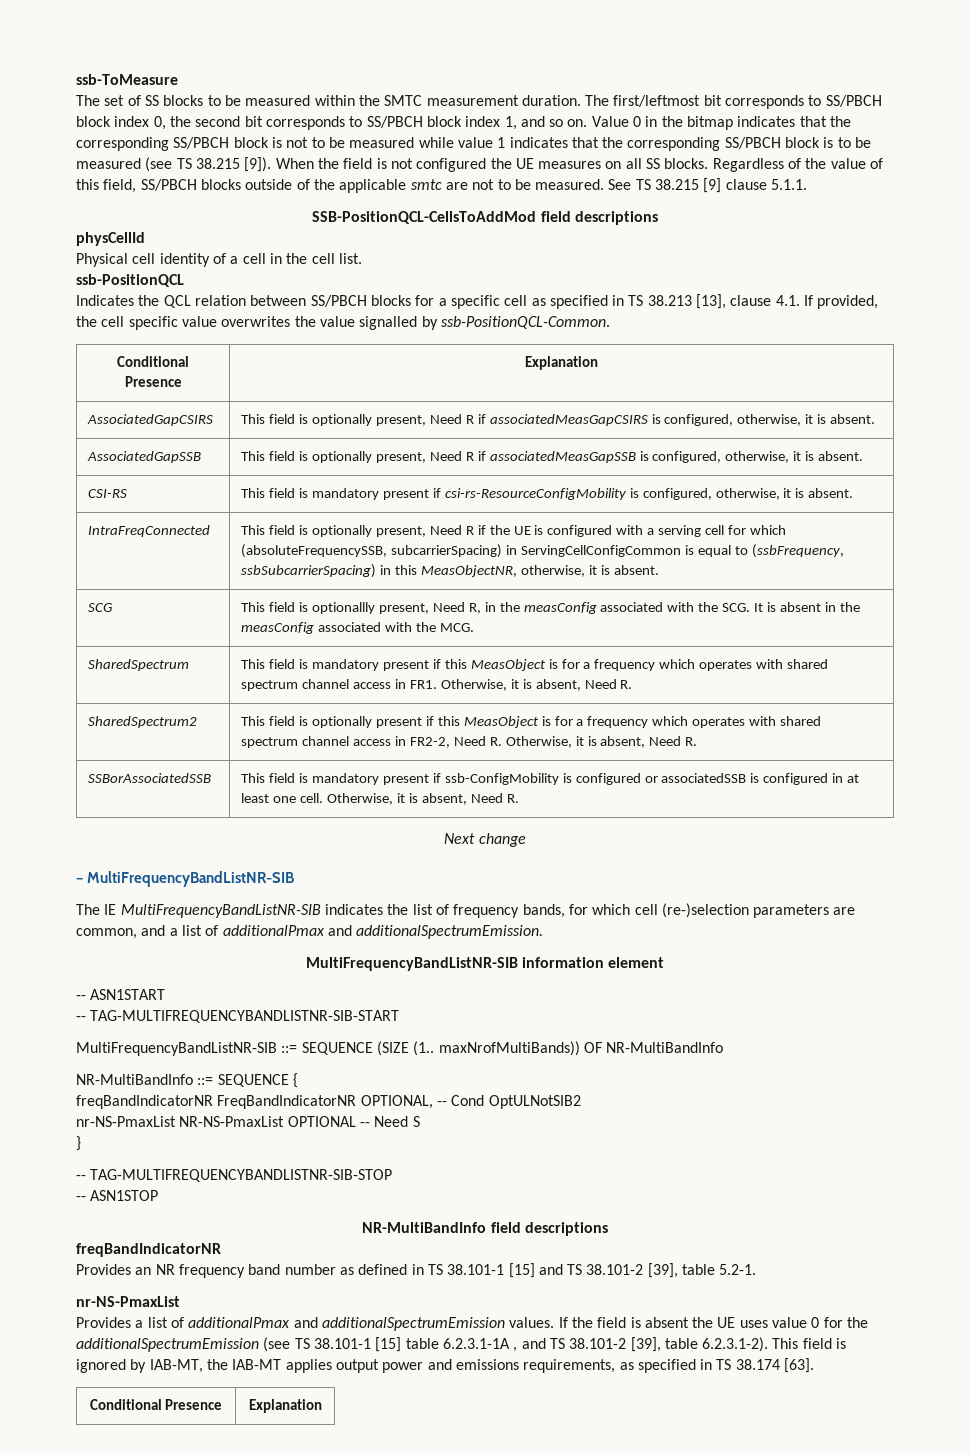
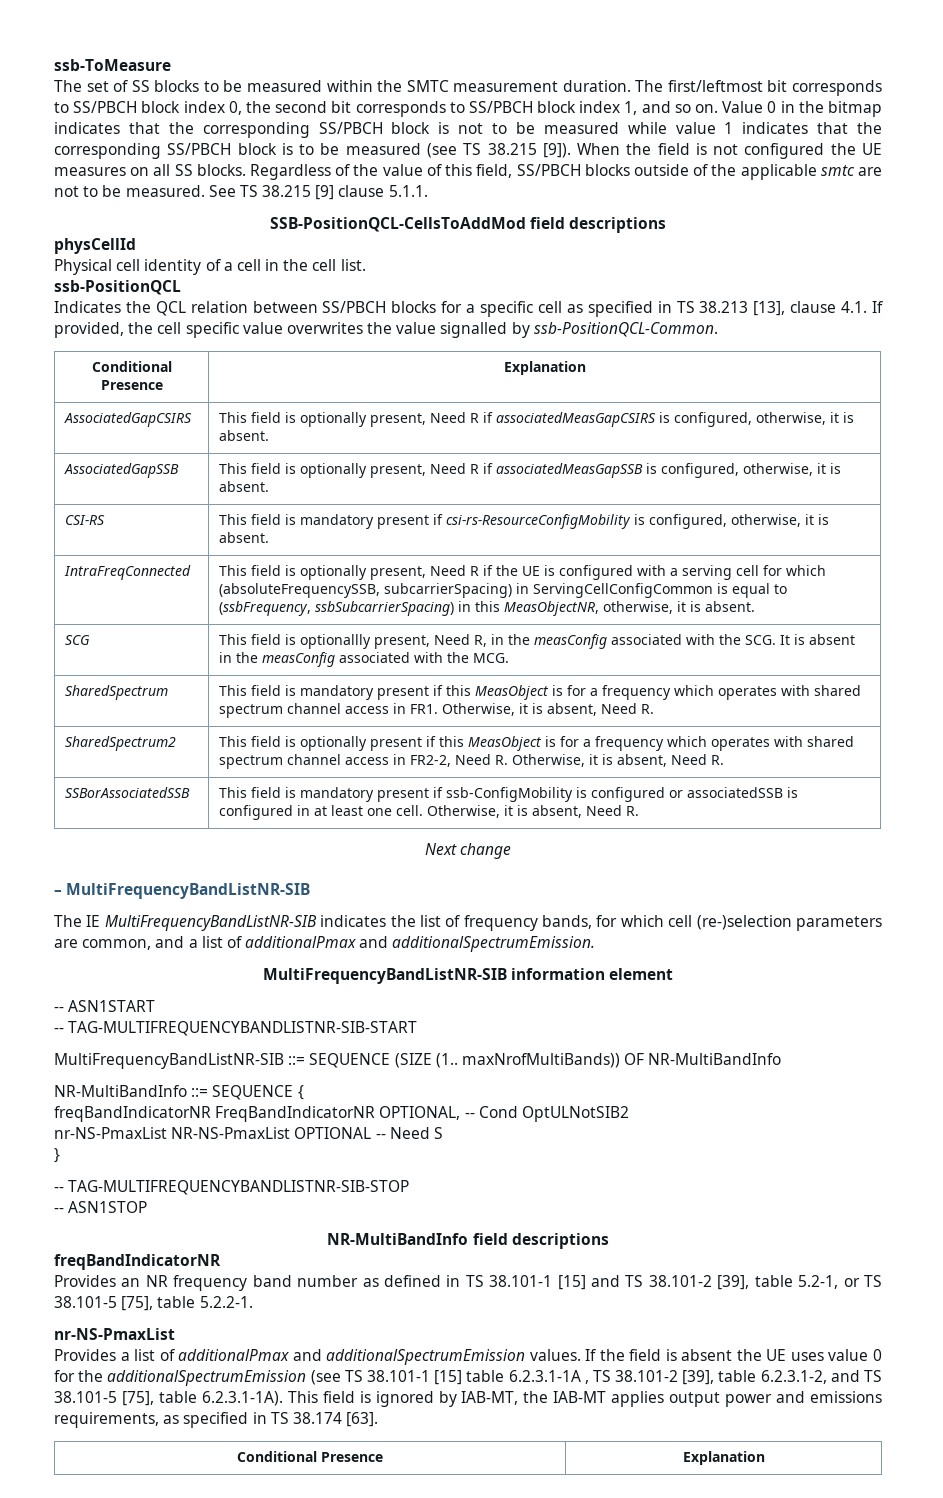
- Provides an NR frequency band number as defined in TS 38.101-1 [15] and TS 38.101-2 [39], table 5.2-1.
+ Provides an NR frequency band number as defined in TS 38.101-1 [15] and TS 38.101-2 [39], table 5.2-1, or TS 38.101-5 [75], table 5.2.2-1.
- If the field is absent the UE uses value 0 for the additionalSpectrumEmission (see TS 38.101-1 [15] table 6.2.3.1-1A , and TS 38.101-2 [39], table 6.2.3.1-2). This field is ignored by IAB-MT, the IAB-MT applies output power and emissions requirements, as specified in TS 38.174 [63].
+ If the field is absent the UE uses value 0 for the additionalSpectrumEmission (see TS 38.101-1 [15] table 6.2.3.1-1A , TS 38.101-2 [39], table 6.2.3.1-2, and TS 38.101-5 [75], table 6.2.3.1-1A). This field is ignored by IAB-MT, the IAB-MT applies output power and emissions requirements, as specified in TS 38.174 [63].

